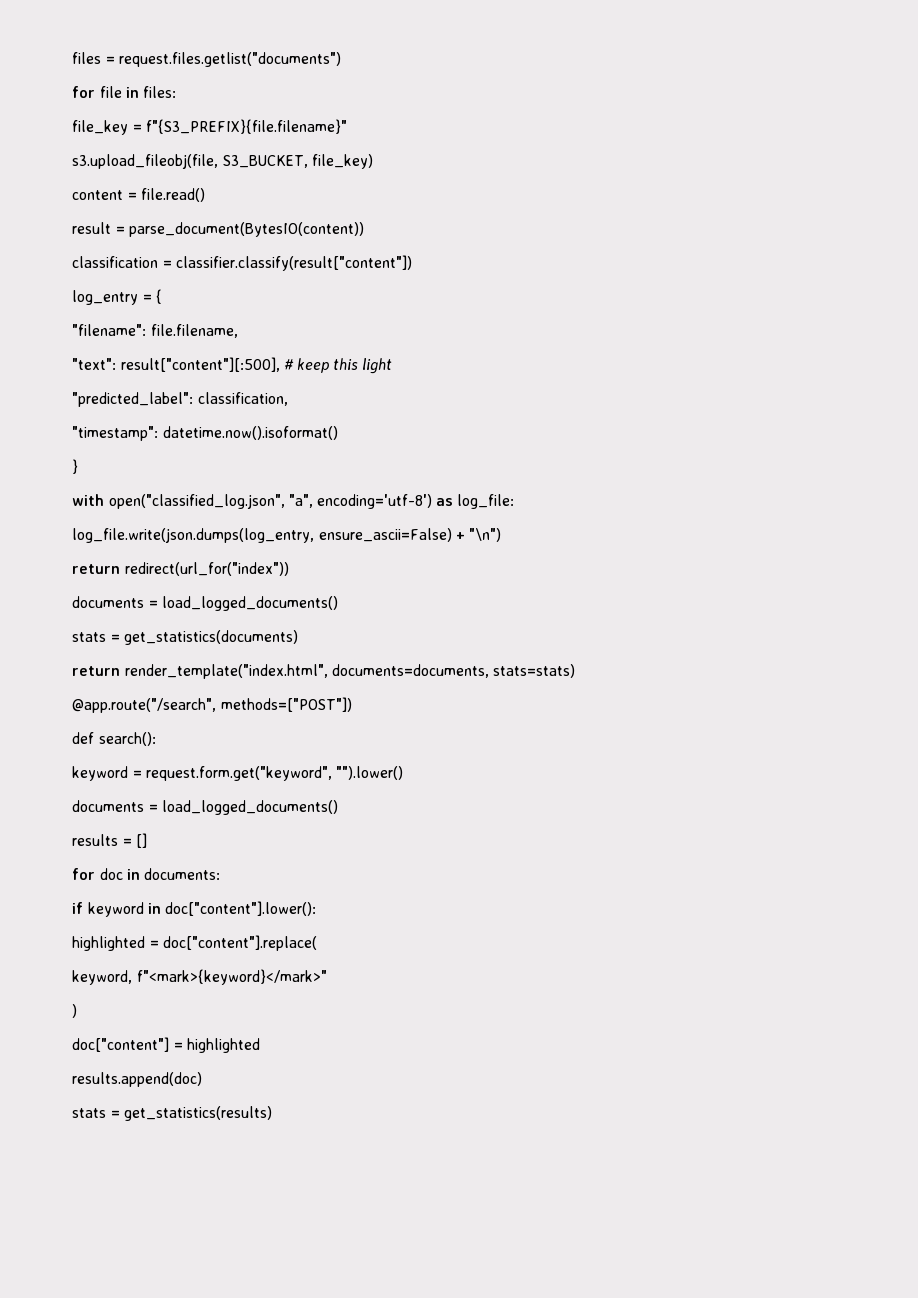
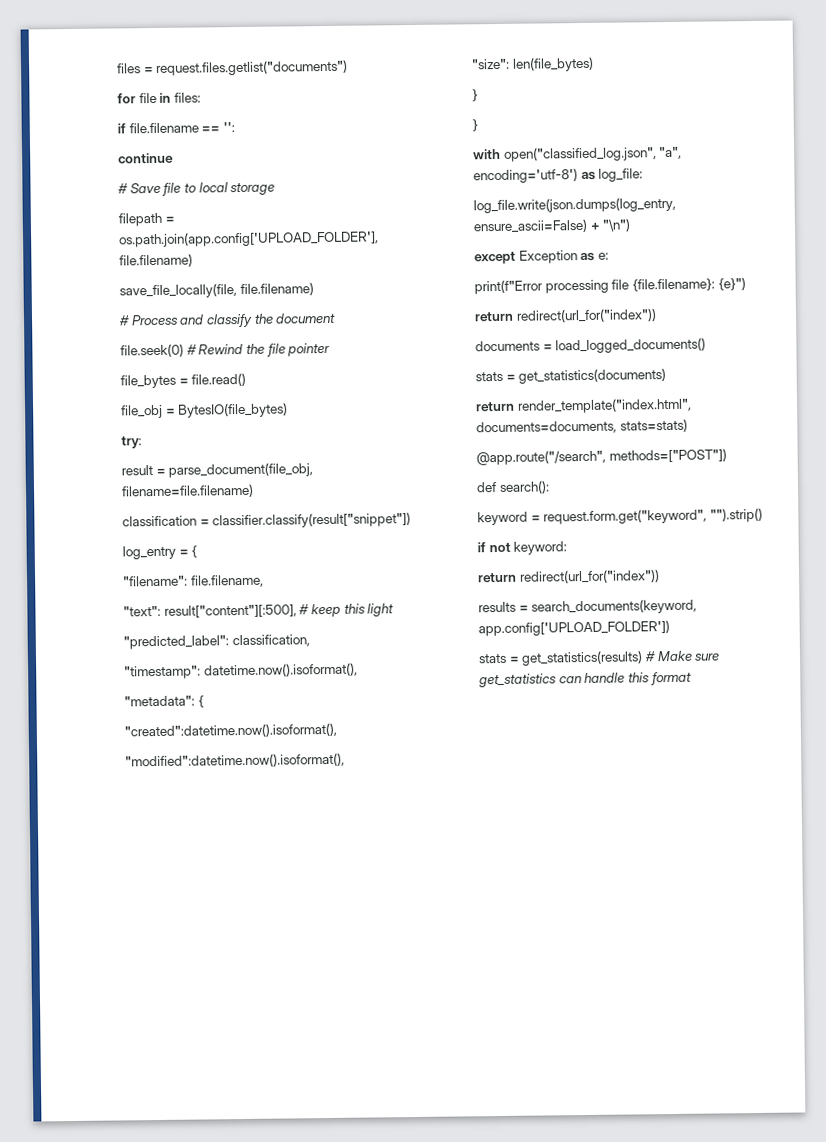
- file_key = f"{S3_PREFIX}{file.filename}"
- s3.upload_fileobj(file, S3_BUCKET, file_key)
- content = file.read()
+ if file.filename == '':
+ continue
+ # Save file to local storage
+ filepath = os.path.join(app.config['UPLOAD_FOLDER'], file.filename)
+ save_file_locally(file, file.filename)
+ # Process and classify the document
+ file.seek(0) # Rewind the file pointer
+ file_bytes = file.read()
+ file_obj = BytesIO(file_bytes)
+ try:
- result = parse_document(BytesIO(content))
+ result = parse_document(file_obj, filename=file.filename)
- classification = classifier.classify(result["content"])
+ classification = classifier.classify(result["snippet"])
- "timestamp": datetime.now().isoformat()
+ "timestamp": datetime.now().isoformat(),
+ "metadata": {
+ "created":datetime.now().isoformat(),
+ "modified":datetime.now().isoformat(),
+ "size": len(file_bytes)
+ }
+ except Exception as e:
+ print(f"Error processing file {file.filename}: {e}")
- keyword = request.form.get("keyword", "").lower()
- documents = load_logged_documents()
- results = []
- for doc in documents:
- if keyword in doc["content"].lower():
- highlighted = doc["content"].replace(
- keyword, f"<mark>{keyword}</mark>"
- )
- doc["content"] = highlighted
- results.append(doc)
- stats = get_statistics(results)
+ keyword = request.form.get("keyword", "").strip()
+ if not keyword:
+ return redirect(url_for("index"))
+ results = search_documents(keyword, app.config['UPLOAD_FOLDER'])
+ stats = get_statistics(results) # Make sure get_statistics can handle this format

